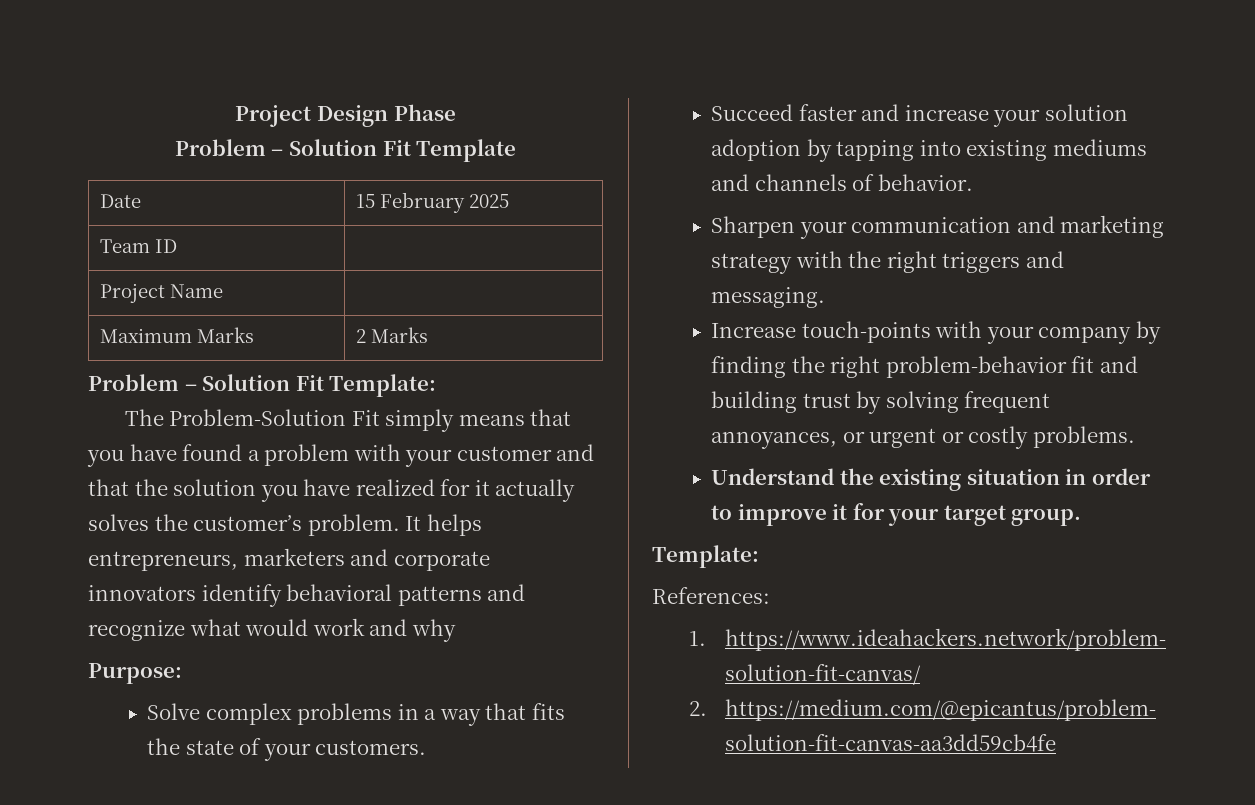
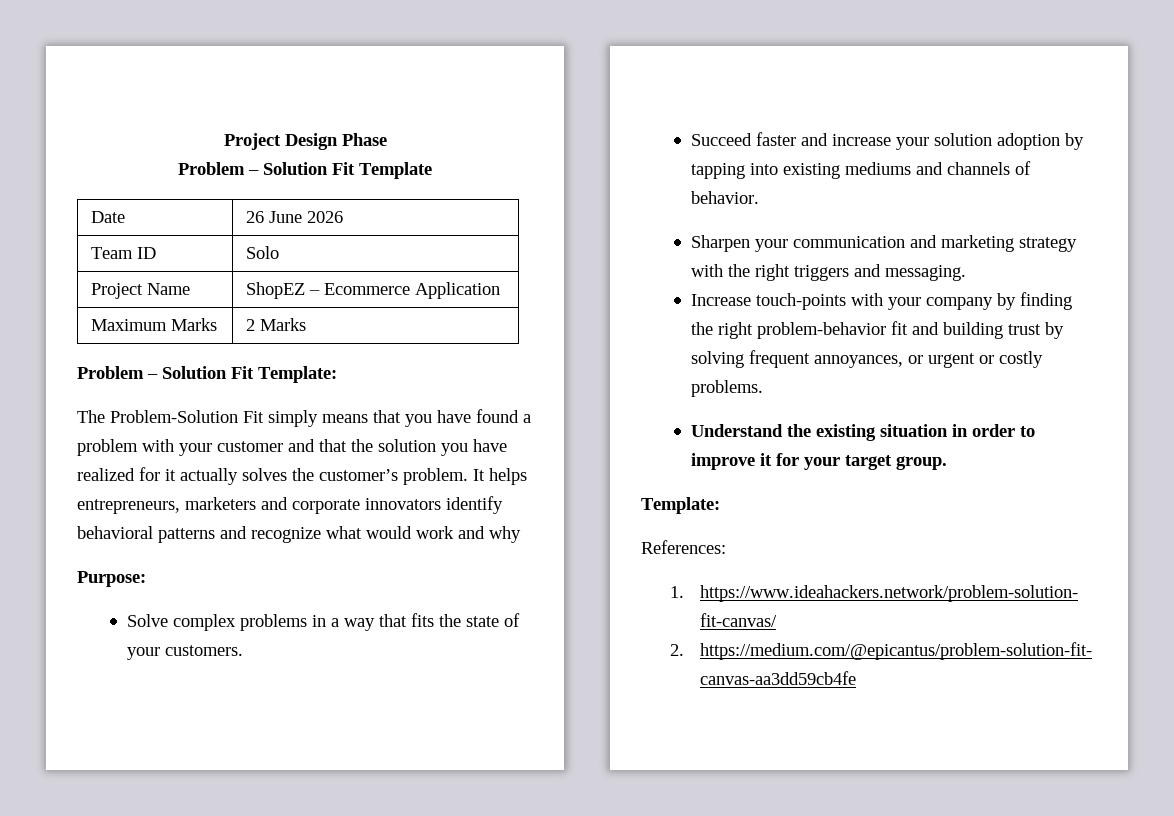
- Date | 15 February 2025
+ Date | 26 June 2026
- Team ID |
+ Team ID | Solo
- Project Name |
+ Project Name | ShopEZ – Ecommerce Application

